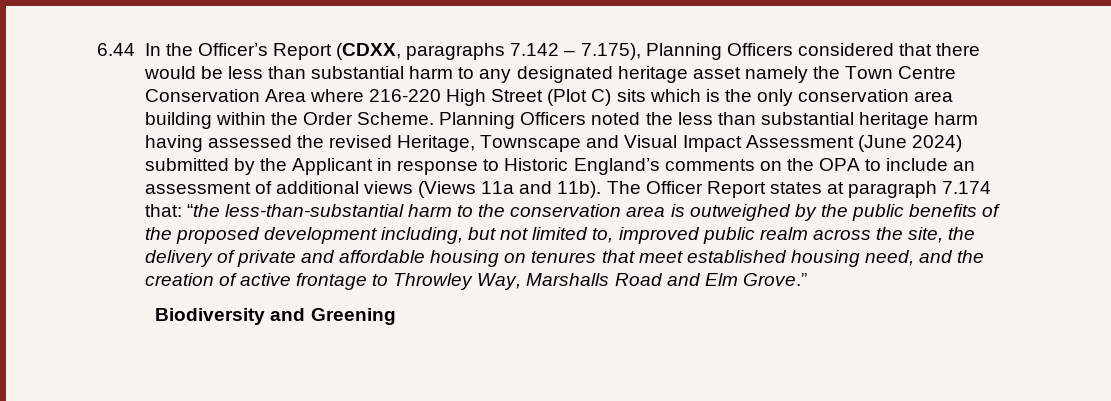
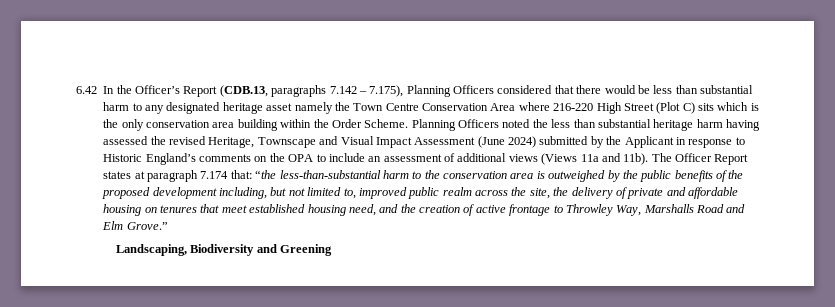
- 6.44 In the Officer’s Report (CDXX, paragraphs 7.142 – 7.175), Planning Officers considered that there would be less than substantial harm to any designated heritage asset namely the Town Centre Conservation Area where 216-220 High Street (Plot C) sits which is the only conservation area building within the Order Scheme.
+ 6.42 In the Officer’s Report (CDB.13, paragraphs 7.142 – 7.175), Planning Officers considered that there would be less than substantial harm to any designated heritage asset namely the Town Centre Conservation Area where 216-220 High Street (Plot C) sits which is the only conservation area building within the Order Scheme.
- Biodiversity and Greening
+ Landscaping, Biodiversity and Greening

